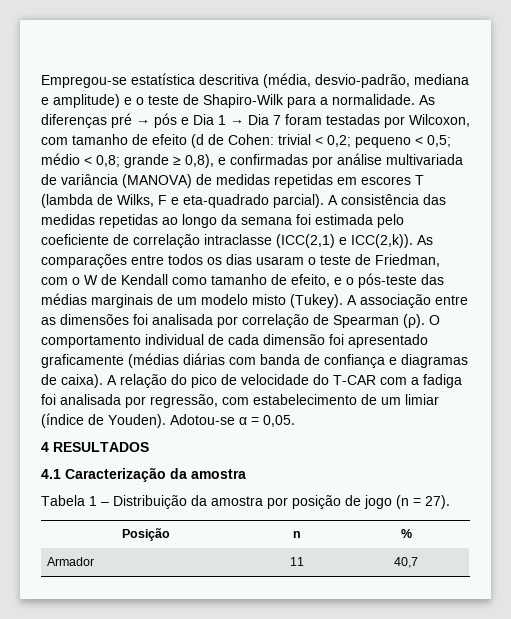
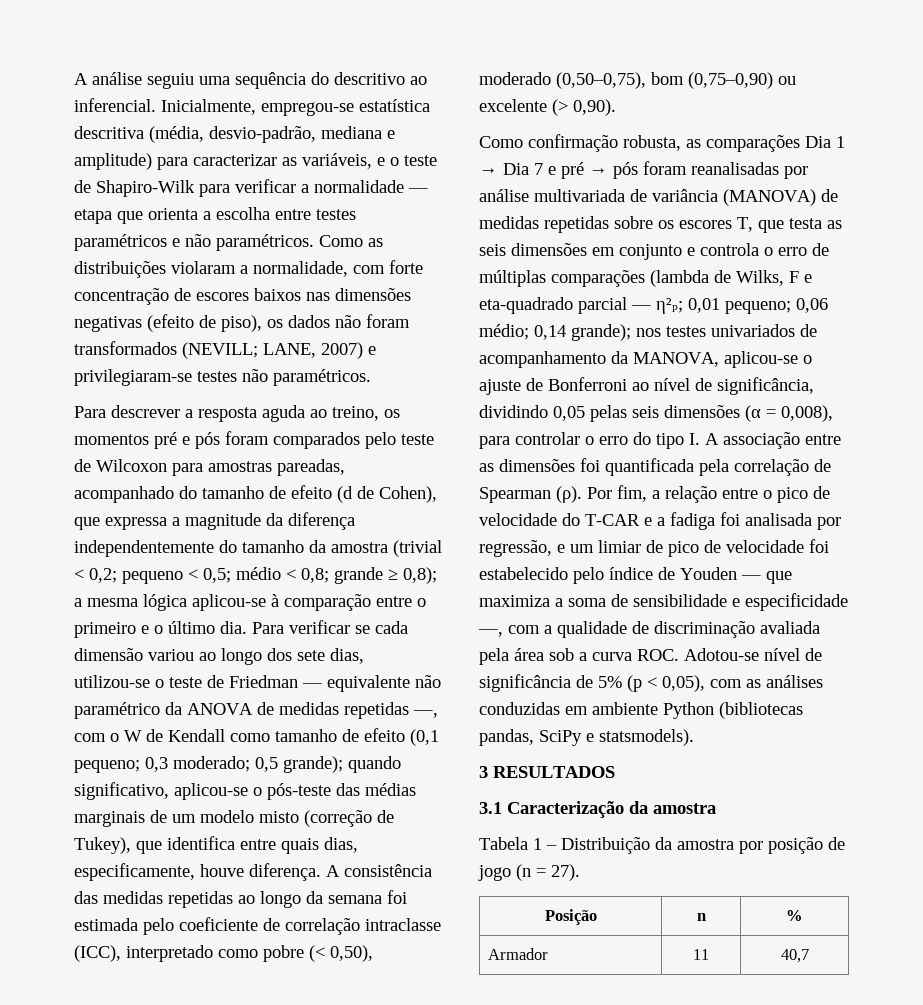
- Empregou-se estatística descritiva (média, desvio-padrão, mediana e amplitude) e o teste de Shapiro-Wilk para a normalidade. As diferenças pré → pós e Dia 1 → Dia 7 foram testadas por Wilcoxon, com tamanho de efeito (d de Cohen: trivial < 0,2; pequeno < 0,5; médio < 0,8; grande ≥ 0,8), e confirmadas por análise multivariada de variância (MANOVA) de medidas repetidas em escores T (lambda de Wilks, F e eta-quadrado parcial).
+ A análise seguiu uma sequência do descritivo ao inferencial. Inicialmente, empregou-se estatística descritiva (média, desvio-padrão, mediana e amplitude) para caracterizar as variáveis, e o teste de Shapiro-Wilk para verificar a normalidade — etapa que orienta a escolha entre testes paramétricos e não paramétricos. Como as distribuições violaram a normalidade, com forte concentração de escores baixos nas dimensões negativas (efeito de piso), os dados não foram transformados (NEVILL; LANE, 2007) e privilegiaram-se testes não paramétricos.
+ Para descrever a resposta aguda ao treino, os momentos pré e pós foram comparados pelo teste de Wilcoxon para amostras pareadas, acompanhado do tamanho de efeito (d de Cohen), que expressa a magnitude da diferença independentemente do tamanho da amostra (trivial < 0,2; pequeno < 0,5; médio < 0,8; grande ≥ 0,8); a mesma lógica aplicou-se à comparação entre o primeiro e o último dia. Para verificar se cada dimensão variou ao longo dos sete dias, utilizou-se o teste de Friedman — equivalente não paramétrico da ANOVA de medidas repetidas —, com o W de Kendall como tamanho de efeito (0,1 pequeno; 0,3 moderado; 0,5 grande); quando significativo, aplicou-se o pós-teste das médias marginais de um modelo misto (correção de Tukey), que identifica entre quais dias, especificamente, houve diferença.
- A consistência das medidas repetidas ao longo da semana foi estimada pelo coeficiente de correlação intraclasse (ICC(2,1) e ICC(2,k)). As comparações entre todos os dias usaram o teste de Friedman, com o W de Kendall como tamanho de efeito, e o pós-teste das médias marginais de um modelo misto (Tukey). A associação entre as dimensões foi analisada por correlação de Spearman (ρ).
+ A consistência das medidas repetidas ao longo da semana foi estimada pelo coeficiente de correlação intraclasse (ICC), interpretado como pobre (< 0,50), moderado (0,50–0,75), bom (0,75–0,90) ou excelente (> 0,90).
+ Como confirmação robusta, as comparações Dia 1 → Dia 7 e pré → pós foram reanalisadas por análise multivariada de variância (MANOVA) de medidas repetidas sobre os escores T, que testa as seis dimensões em conjunto e controla o erro de múltiplas comparações (lambda de Wilks, F e eta-quadrado parcial — η²ₚ; 0,01 pequeno; 0,06 médio; 0,14 grande); nos testes univariados de acompanhamento da MANOVA, aplicou-se o ajuste de Bonferroni ao nível de significância, dividindo 0,05 pelas seis dimensões (α = 0,008), para controlar o erro do tipo I. A associação entre as dimensões foi quantificada pela correlação de Spearman (ρ).
- O comportamento individual de cada dimensão foi apresentado graficamente (médias diárias com banda de confiança e diagramas de caixa). A relação do pico de velocidade do T-CAR com a fadiga foi analisada por regressão, com estabelecimento de um limiar (índice de Youden). Adotou-se α = 0,05.
- 4 RESULTADOS
+ Por fim, a relação entre o pico de velocidade do T-CAR e a fadiga foi analisada por regressão, e um limiar de pico de velocidade foi estabelecido pelo índice de Youden — que maximiza a soma de sensibilidade e especificidade —, com a qualidade de discriminação avaliada pela área sob a curva ROC. Adotou-se nível de significância de 5% (p < 0,05), com as análises conduzidas em ambiente Python (bibliotecas pandas, SciPy e statsmodels).
+ 3 RESULTADOS
- 4.1 Caracterização da amostra
+ 3.1 Caracterização da amostra

